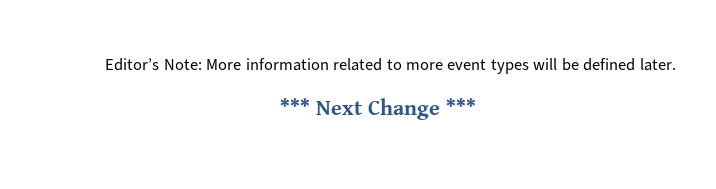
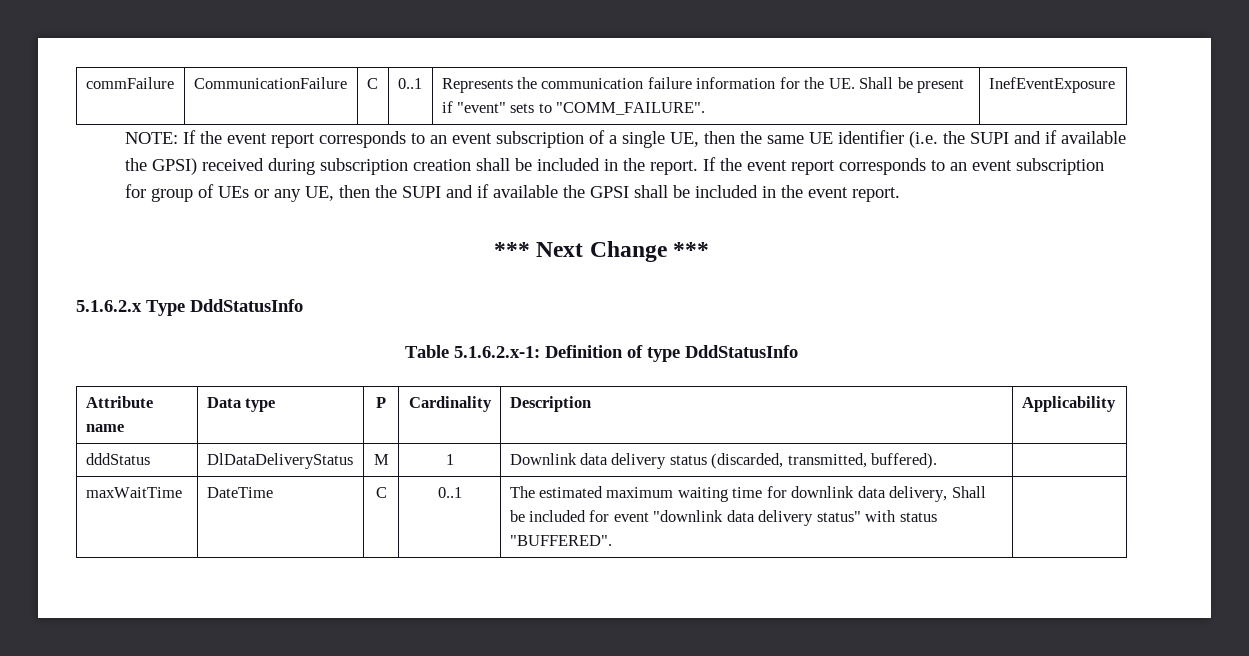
- Editor’s Note: More information related to more event types will be defined later.
+ commFailure | CommunicationFailure | C | 0..1 | Represents the communication failure information for the UE. Shall be present if "event" sets to "COMM_FAILURE". | InefEventExposure
+ NOTE: If the event report corresponds to an event subscription of a single UE, then the same UE identifier (i.e. the SUPI and if available the GPSI) received during subscription creation shall be included in the report. If the event report corresponds to an event subscription for group of UEs or any UE, then the SUPI and if available the GPSI shall be included in the event report.
  *** Next Change ***
+ 5.1.6.2.x Type DddStatusInfo
+ Table 5.1.6.2.x-1: Definition of type DddStatusInfo
+ Attribute name | Data type | P | Cardinality | Description | Applicability
+ dddStatus | DlDataDeliveryStatus | M | 1 | Downlink data delivery status (discarded, transmitted, buffered). |
+ maxWaitTime | DateTime | C | 0..1 | The estimated maximum waiting time for downlink data delivery, Shall be included for event "downlink data delivery status" with status "BUFFERED". |

